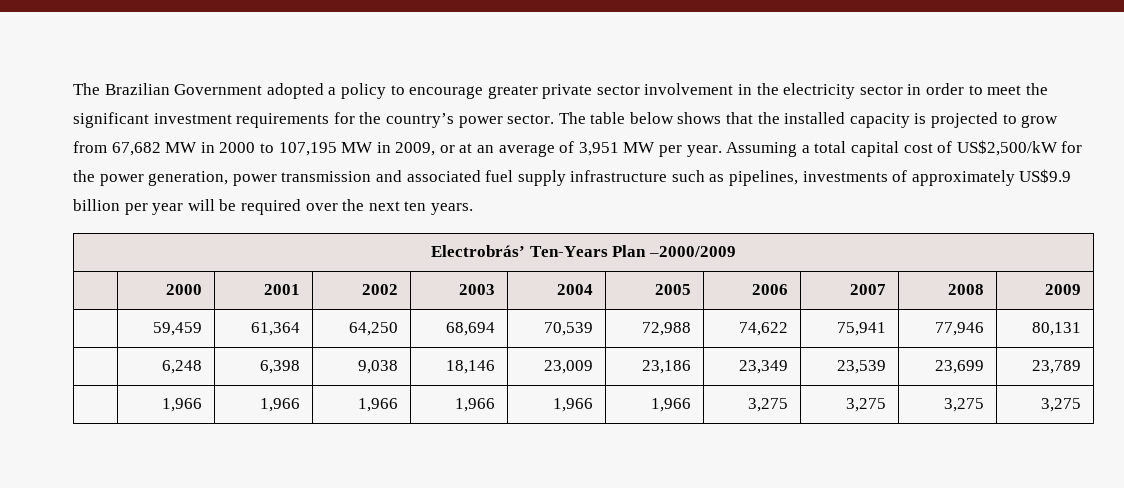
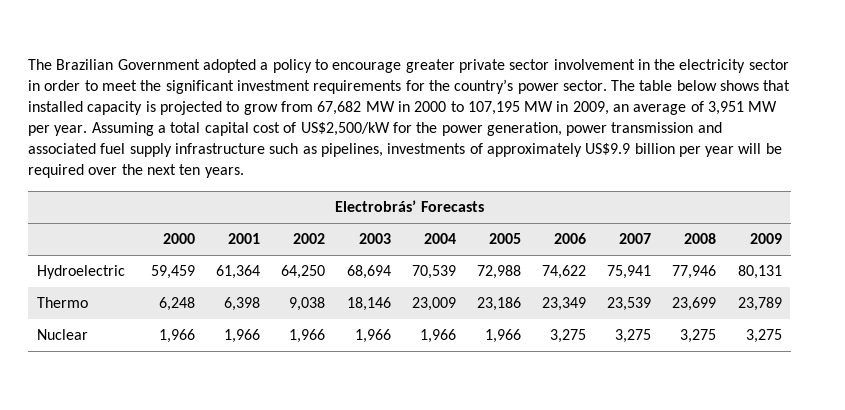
- The table below shows that the installed capacity is projected to grow from 67,682 MW in 2000 to 107,195 MW in 2009, or at an average of 3,951 MW per year.
+ The table below shows that installed capacity is projected to grow from 67,682 MW in 2000 to 107,195 MW in 2009, an average of 3,951 MW per year.
- Electrobrás’ Ten-Years Plan –2000/2009
+ Electrobrás’ Forecasts
- | 59,459 | 61,364 | 64,250 | 68,694 | 70,539 | 72,988 | 74,622 | 75,941 | 77,946 | 80,131
+ Hydroelectric | 59,459 | 61,364 | 64,250 | 68,694 | 70,539 | 72,988 | 74,622 | 75,941 | 77,946 | 80,131
- | 6,248 | 6,398 | 9,038 | 18,146 | 23,009 | 23,186 | 23,349 | 23,539 | 23,699 | 23,789
+ Thermo | 6,248 | 6,398 | 9,038 | 18,146 | 23,009 | 23,186 | 23,349 | 23,539 | 23,699 | 23,789
- | 1,966 | 1,966 | 1,966 | 1,966 | 1,966 | 1,966 | 3,275 | 3,275 | 3,275 | 3,275
+ Nuclear | 1,966 | 1,966 | 1,966 | 1,966 | 1,966 | 1,966 | 3,275 | 3,275 | 3,275 | 3,275

